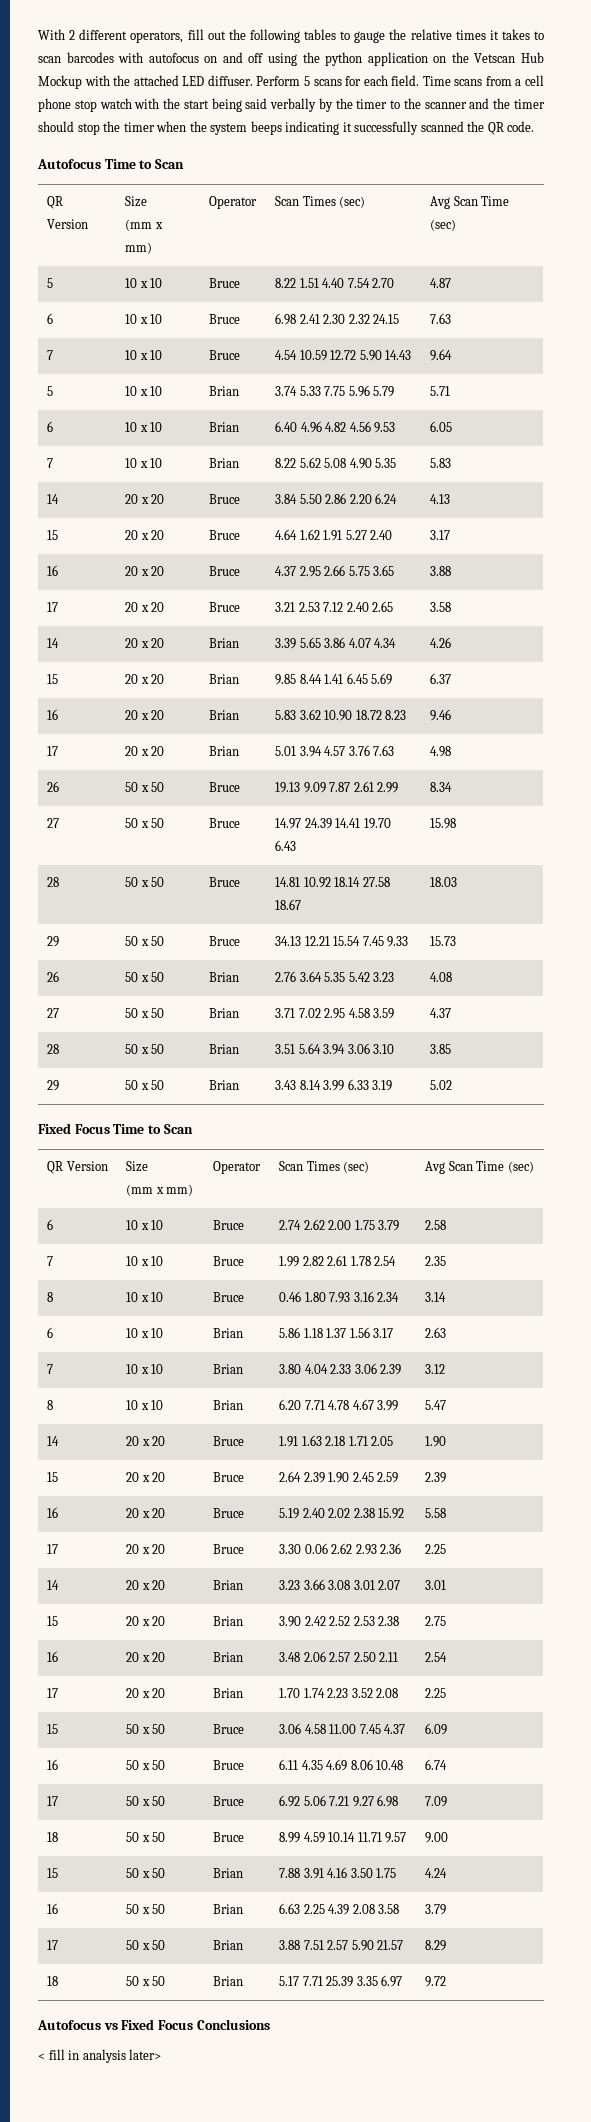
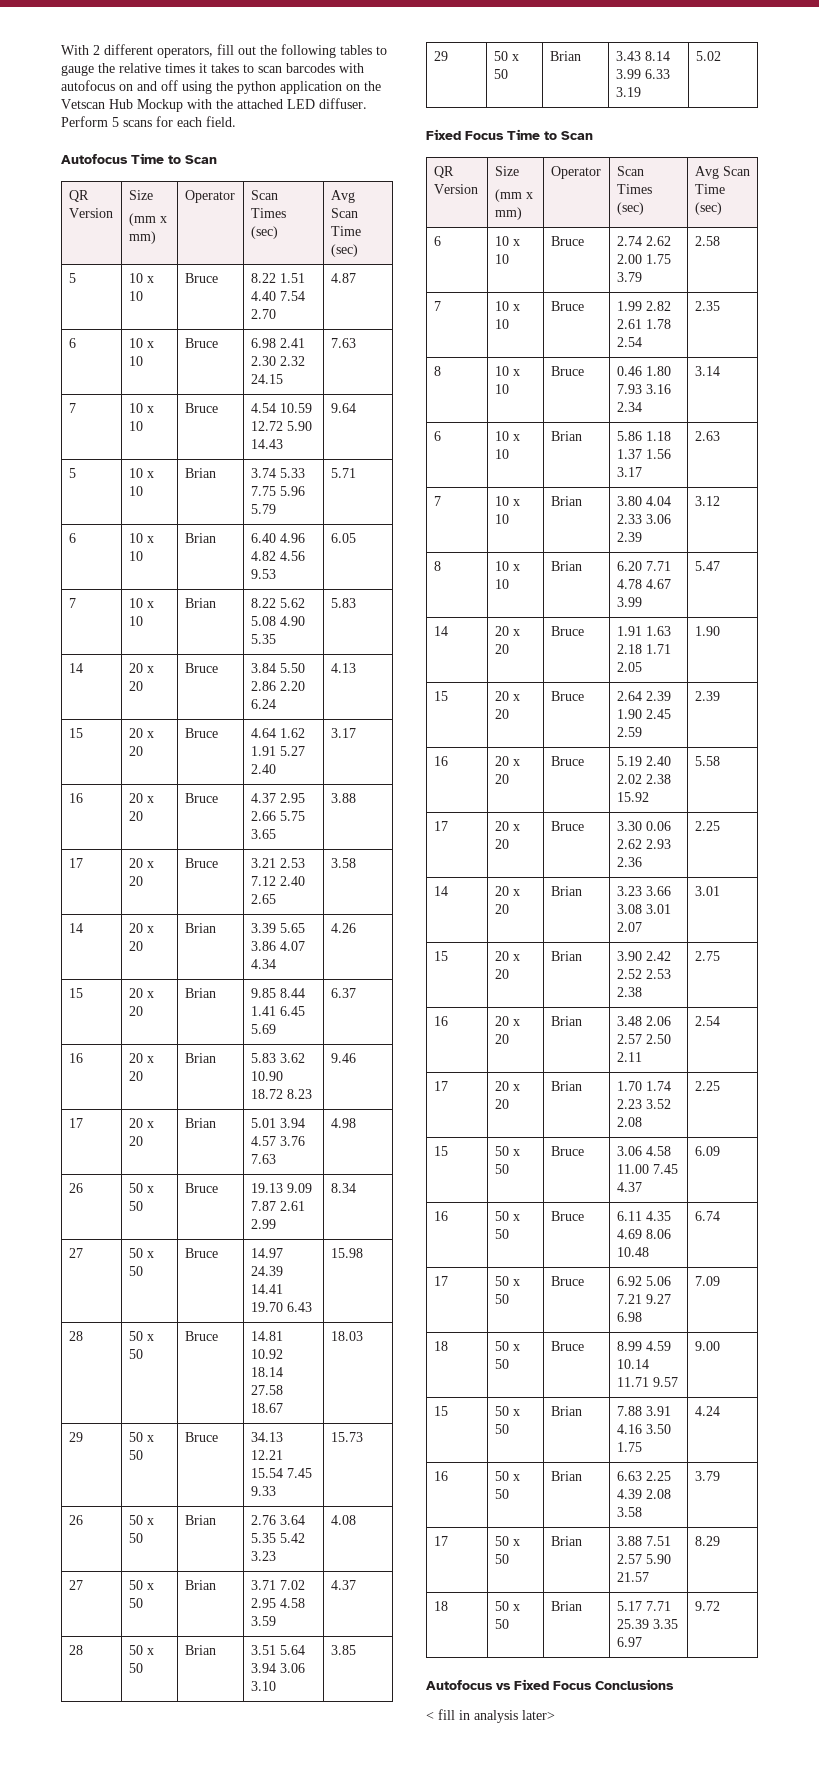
- Time scans from a cell phone stop watch with the start being said verbally by the timer to the scanner and the timer should stop the timer when the system beeps indicating it successfully scanned the QR code.

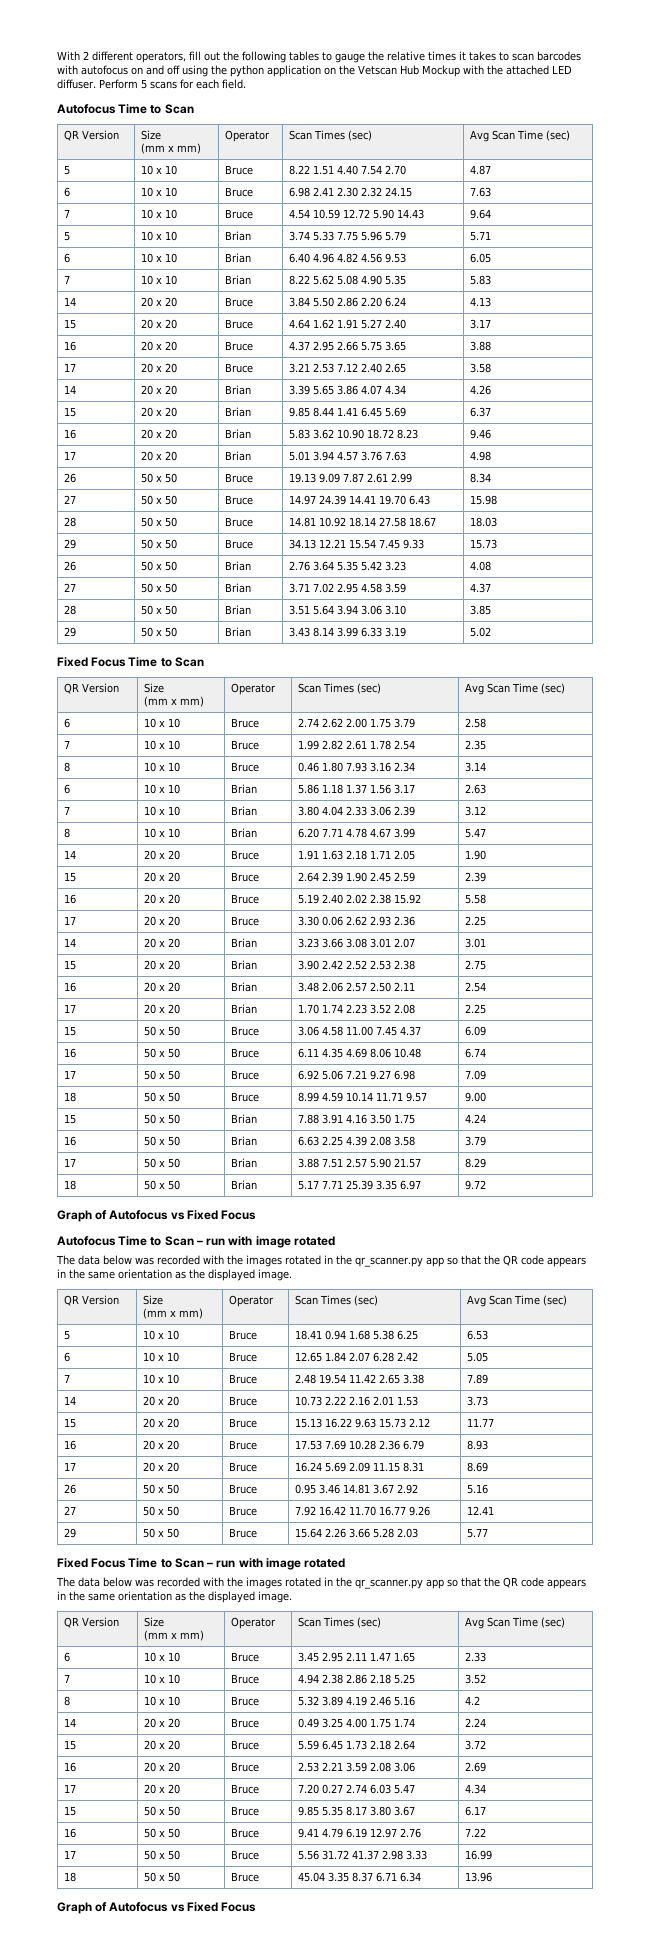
  18 | 50 x 50 | Brian | 5.17 7.71 25.39 3.35 6.97 | 9.72
- Autofocus vs Fixed Focus Conclusions
- < fill in analysis later>
+ Graph of Autofocus vs Fixed Focus
+ Autofocus Time to Scan – run with image rotated
+ The data below was recorded with the images rotated in the qr_scanner.py app so that the QR code appears in the same orientation as the displayed image.
+ QR Version | Size
+ (mm x mm) | Operator | Scan Times (sec) | Avg Scan Time (sec)
+ 5 | 10 x 10 | Bruce | 18.41 0.94 1.68 5.38 6.25 | 6.53
+ 6 | 10 x 10 | Bruce | 12.65 1.84 2.07 6.28 2.42 | 5.05
+ 7 | 10 x 10 | Bruce | 2.48 19.54 11.42 2.65 3.38 | 7.89
+ 14 | 20 x 20 | Bruce | 10.73 2.22 2.16 2.01 1.53 | 3.73
+ 15 | 20 x 20 | Bruce | 15.13 16.22 9.63 15.73 2.12 | 11.77
+ 16 | 20 x 20 | Bruce | 17.53 7.69 10.28 2.36 6.79 | 8.93
+ 17 | 20 x 20 | Bruce | 16.24 5.69 2.09 11.15 8.31 | 8.69
+ 26 | 50 x 50 | Bruce | 0.95 3.46 14.81 3.67 2.92 | 5.16
+ 27 | 50 x 50 | Bruce | 7.92 16.42 11.70 16.77 9.26 | 12.41
+ 29 | 50 x 50 | Bruce | 15.64 2.26 3.66 5.28 2.03 | 5.77
+ Fixed Focus Time to Scan – run with image rotated
+ The data below was recorded with the images rotated in the qr_scanner.py app so that the QR code appears in the same orientation as the displayed image.
+ QR Version | Size
+ (mm x mm) | Operator | Scan Times (sec) | Avg Scan Time (sec)
+ 6 | 10 x 10 | Bruce | 3.45 2.95 2.11 1.47 1.65 | 2.33
+ 7 | 10 x 10 | Bruce | 4.94 2.38 2.86 2.18 5.25 | 3.52
+ 8 | 10 x 10 | Bruce | 5.32 3.89 4.19 2.46 5.16 | 4.2
+ 14 | 20 x 20 | Bruce | 0.49 3.25 4.00 1.75 1.74 | 2.24
+ 15 | 20 x 20 | Bruce | 5.59 6.45 1.73 2.18 2.64 | 3.72
+ 16 | 20 x 20 | Bruce | 2.53 2.21 3.59 2.08 3.06 | 2.69
+ 17 | 20 x 20 | Bruce | 7.20 0.27 2.74 6.03 5.47 | 4.34
+ 15 | 50 x 50 | Bruce | 9.85 5.35 8.17 3.80 3.67 | 6.17
+ 16 | 50 x 50 | Bruce | 9.41 4.79 6.19 12.97 2.76 | 7.22
+ 17 | 50 x 50 | Bruce | 5.56 31.72 41.37 2.98 3.33 | 16.99
+ 18 | 50 x 50 | Bruce | 45.04 3.35 8.37 6.71 6.34 | 13.96
+ Graph of Autofocus vs Fixed Focus

